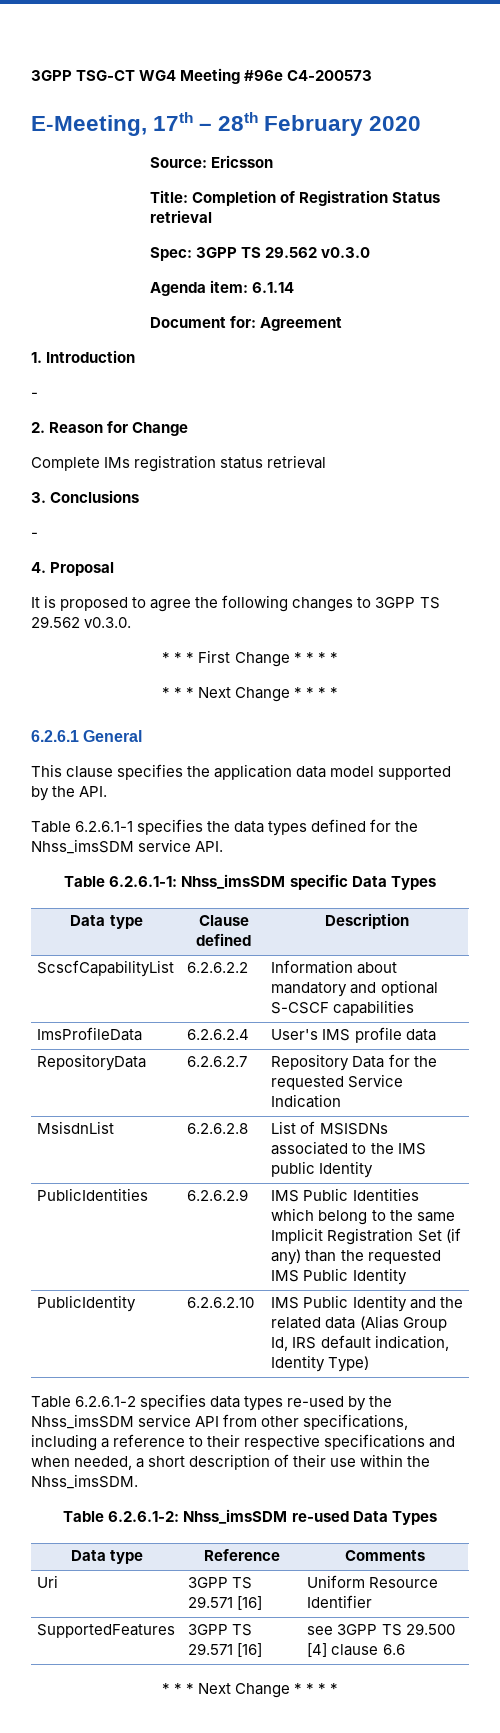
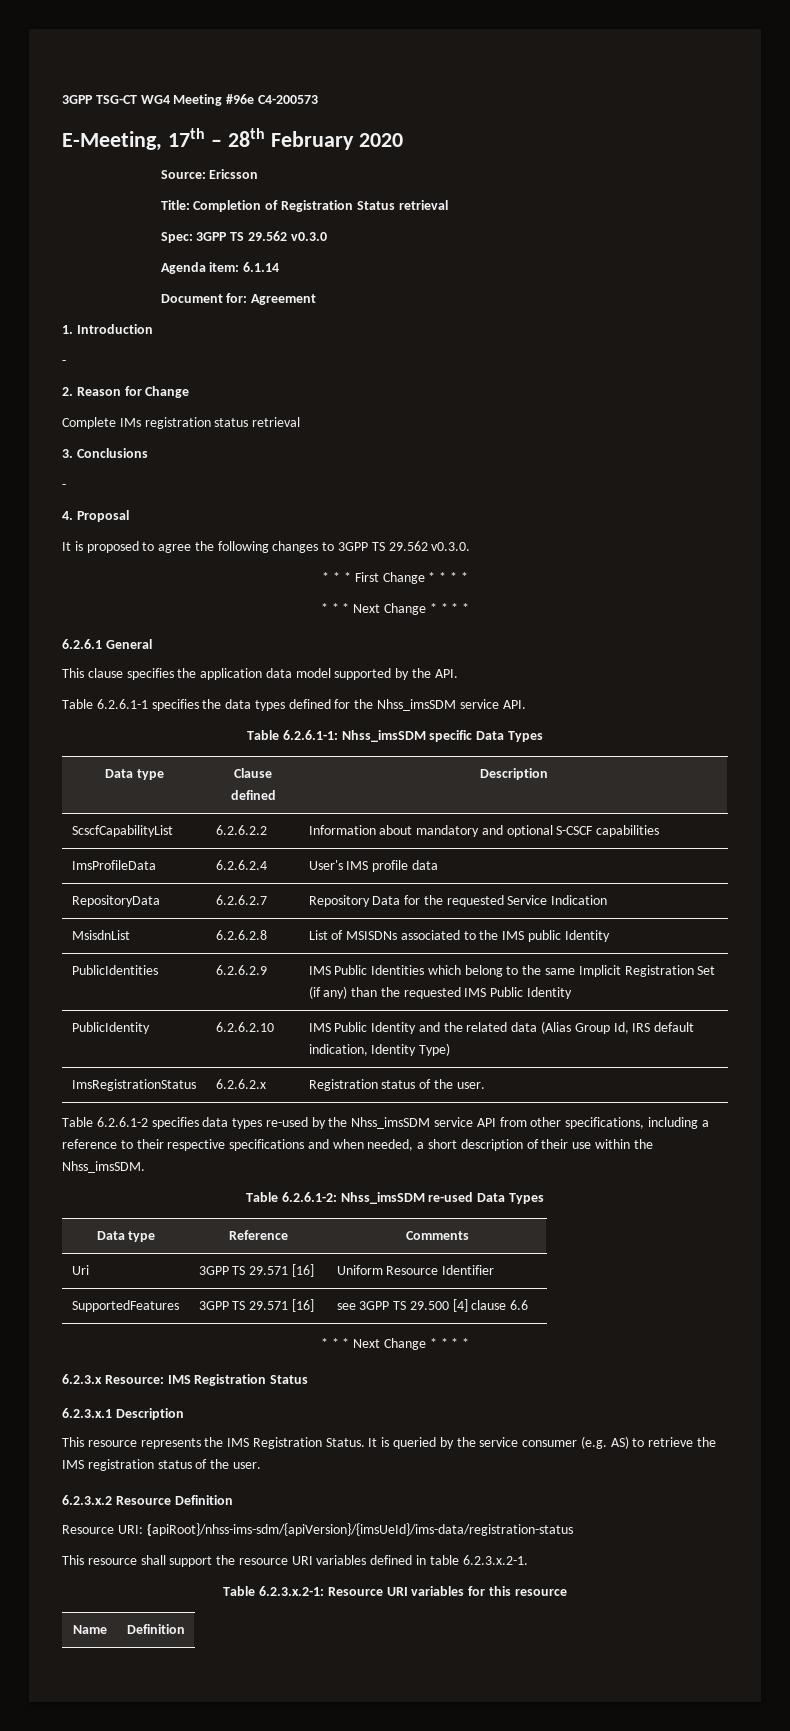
+ ImsRegistrationStatus | 6.2.6.2.x | Registration status of the user.
+ 6.2.3.x Resource: IMS Registration Status
+ 6.2.3.x.1 Description
+ This resource represents the IMS Registration Status. It is queried by the service consumer (e.g. AS) to retrieve the IMS registration status of the user.
+ 6.2.3.x.2 Resource Definition
+ Resource URI: {apiRoot}/nhss-ims-sdm/{apiVersion}/{imsUeId}/ims-data/registration-status
+ This resource shall support the resource URI variables defined in table 6.2.3.x.2-1.
+ Table 6.2.3.x.2-1: Resource URI variables for this resource
+ Name | Definition

